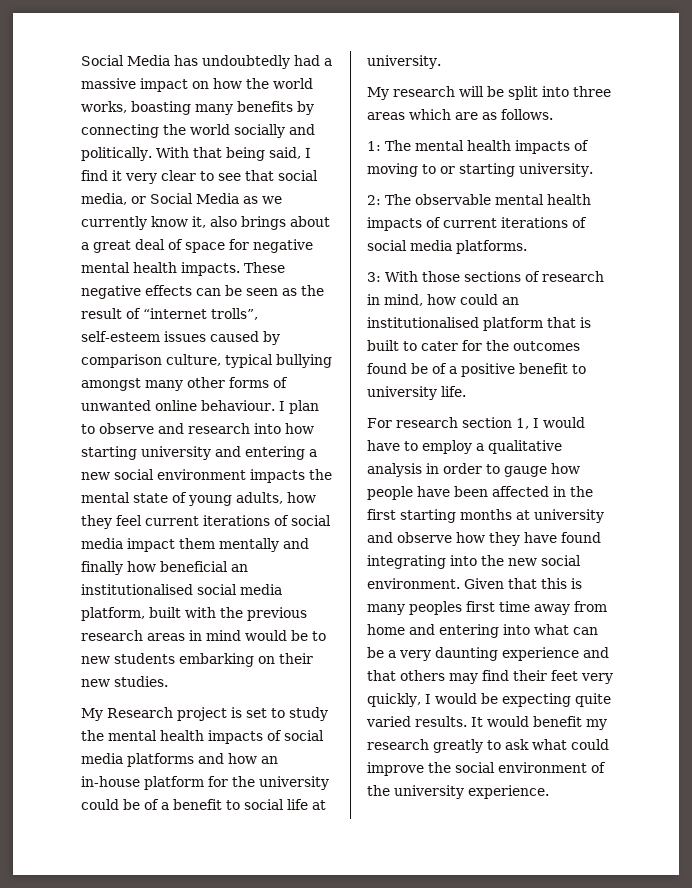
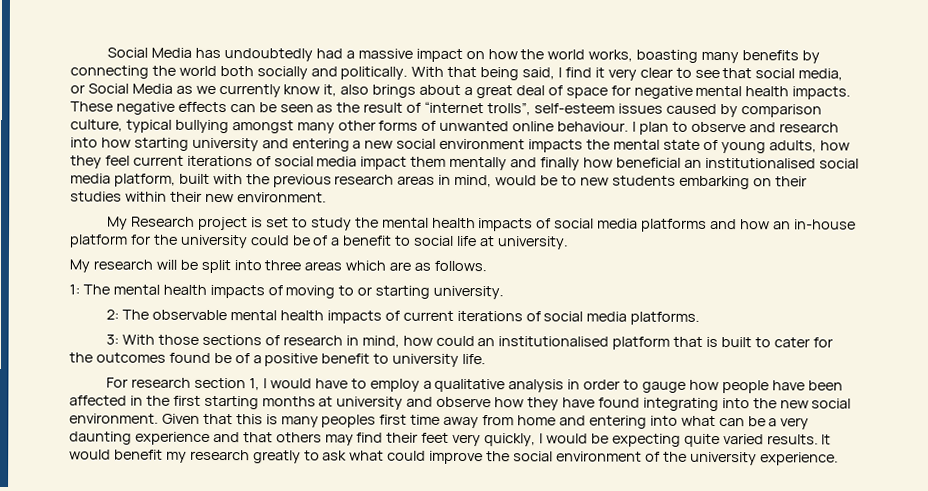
- Social Media has undoubtedly had a massive impact on how the world works, boasting many benefits by connecting the world socially and politically.
+ Social Media has undoubtedly had a massive impact on how the world works, boasting many benefits by connecting the world both socially and politically.
- I plan to observe and research into how starting university and entering a new social environment impacts the mental state of young adults, how they feel current iterations of social media impact them mentally and finally how beneficial an institutionalised social media platform, built with the previous research areas in mind would be to new students embarking on their new studies.
+ I plan to observe and research into how starting university and entering a new social environment impacts the mental state of young adults, how they feel current iterations of social media impact them mentally and finally how beneficial an institutionalised social media platform, built with the previous research areas in mind, would be to new students embarking on their studies within their new environment.

